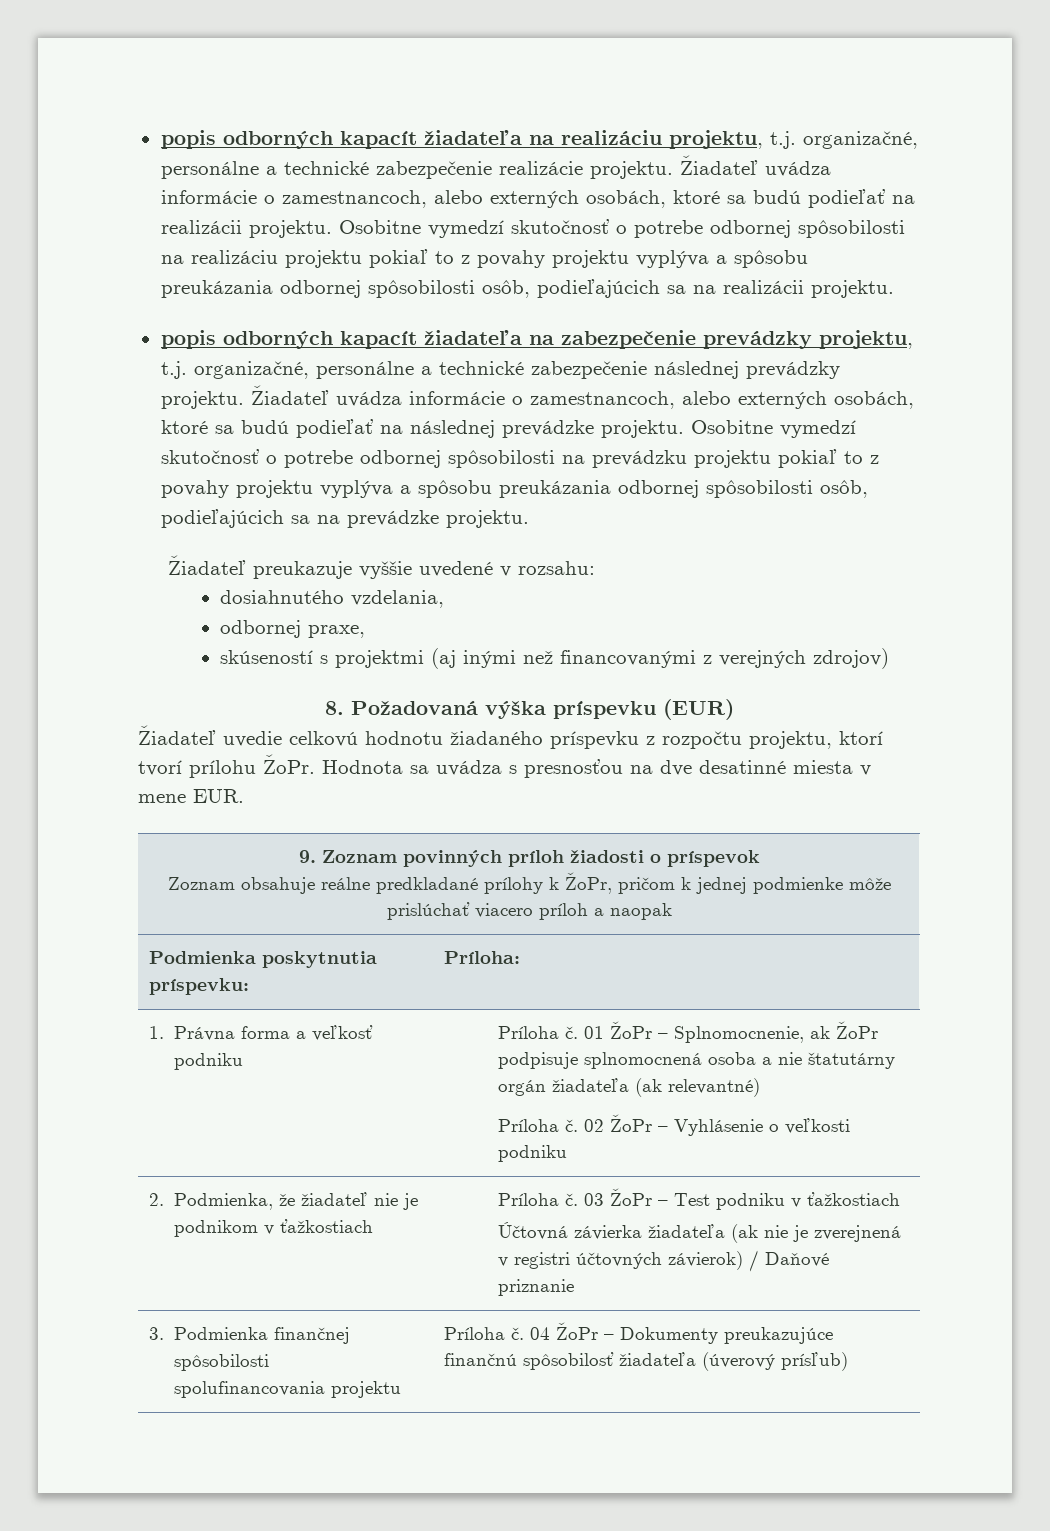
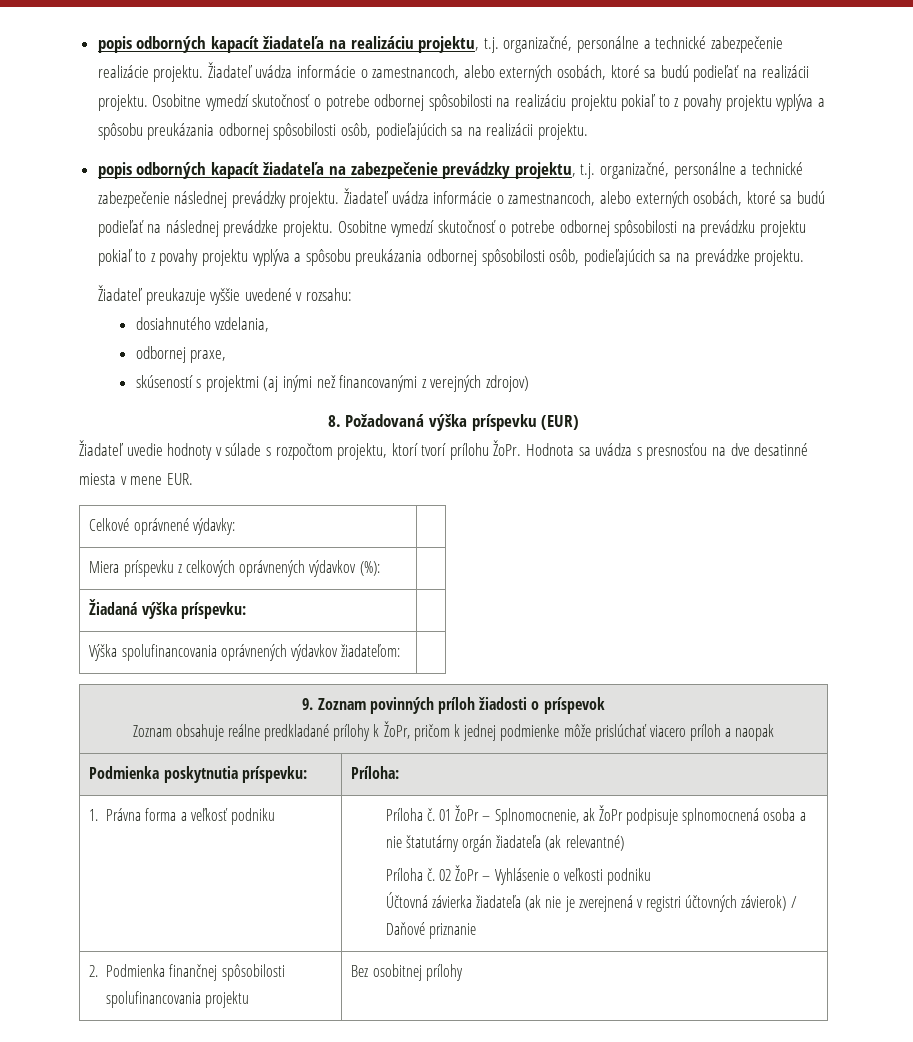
- Žiadateľ uvedie celkovú hodnotu žiadaného príspevku z rozpočtu projektu, ktorí tvorí prílohu ŽoPr.
+ Žiadateľ uvedie hodnoty v súlade s rozpočtom projektu, ktorí tvorí prílohu ŽoPr.
+ Celkové oprávnené výdavky: |
+ Miera príspevku z celkových oprávnených výdavkov (%): |
+ Žiadaná výška príspevku: |
+ Výška spolufinancovania oprávnených výdavkov žiadateľom: |
- 2. Podmienka, že žiadateľ nie je podnikom v ťažkostiach | Príloha č. 03 ŽoPr – Test podniku v ťažkostiach
- 3. Podmienka finančnej spôsobilosti spolufinancovania projektu | Príloha č. 04 ŽoPr – Dokumenty preukazujúce finančnú spôsobilosť žiadateľa (úverový prísľub)
+ 2. Podmienka finančnej spôsobilosti spolufinancovania projektu | Bez osobitnej prílohy

